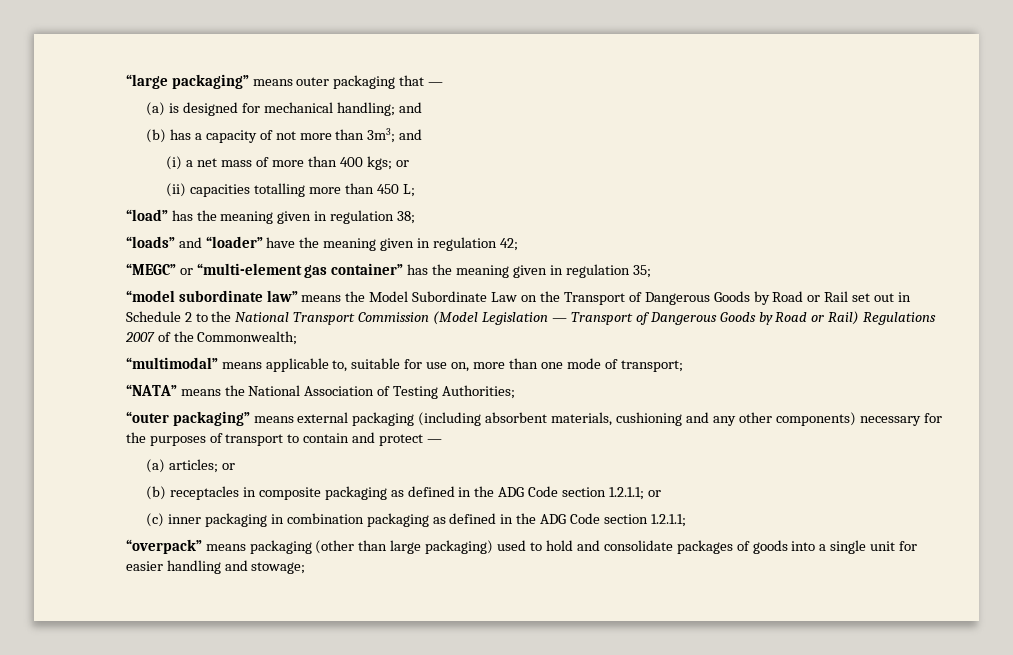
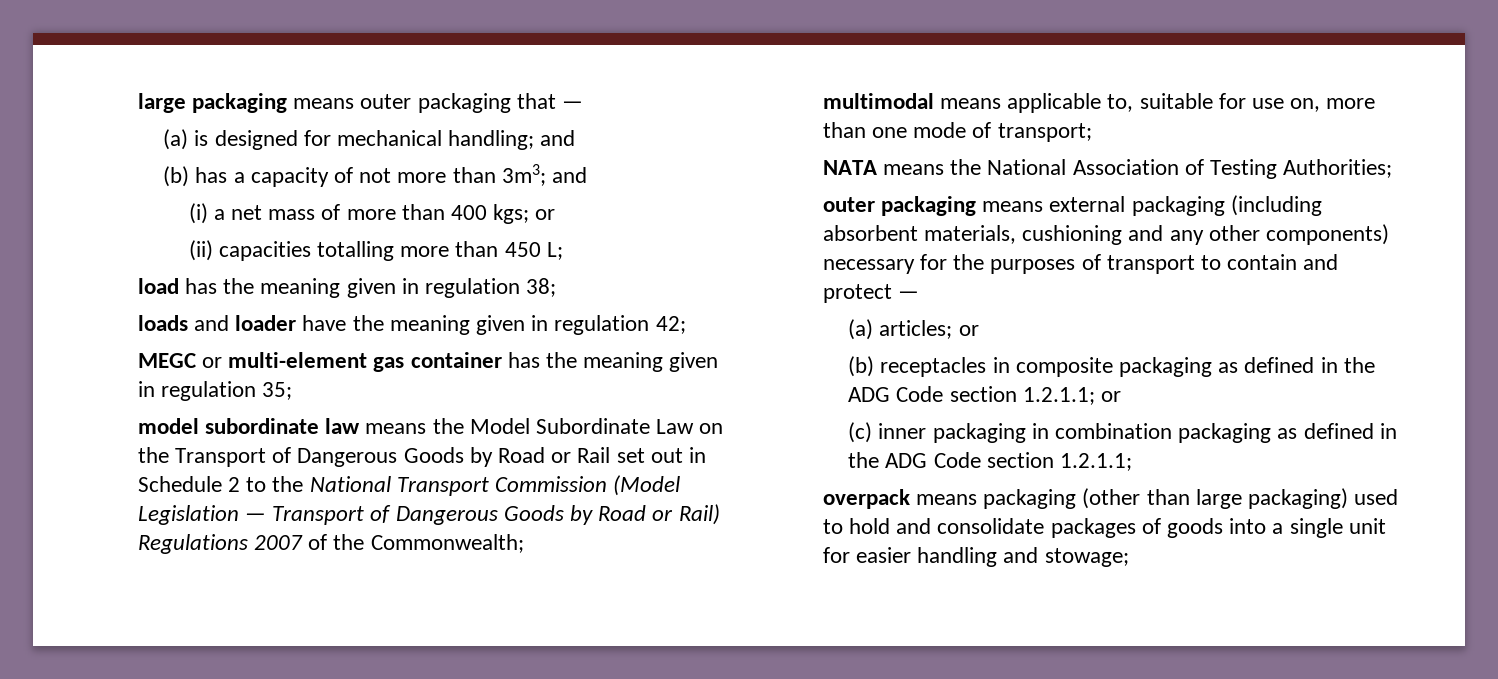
- “large packaging” means outer packaging that —
+ large packaging means outer packaging that —
- “load” has the meaning given in regulation 38;
+ load has the meaning given in regulation 38;
- “loads” and “loader” have the meaning given in regulation 42;
+ loads and loader have the meaning given in regulation 42;
- “MEGC” or “multi-element gas container” has the meaning given in regulation 35;
+ MEGC or multi-element gas container has the meaning given in regulation 35;
- “model subordinate law” means the Model Subordinate Law on the Transport of Dangerous Goods by Road or Rail set out in Schedule 2 to the National Transport Commission (Model Legislation — Transport of Dangerous Goods by Road or Rail) Regulations 2007 of the Commonwealth;
+ model subordinate law means the Model Subordinate Law on the Transport of Dangerous Goods by Road or Rail set out in Schedule 2 to the National Transport Commission (Model Legislation — Transport of Dangerous Goods by Road or Rail) Regulations 2007 of the Commonwealth;
- “multimodal” means applicable to, suitable for use on, more than one mode of transport;
+ multimodal means applicable to, suitable for use on, more than one mode of transport;
- “NATA” means the National Association of Testing Authorities;
+ NATA means the National Association of Testing Authorities;
- “outer packaging” means external packaging (including absorbent materials, cushioning and any other components) necessary for the purposes of transport to contain and protect —
+ outer packaging means external packaging (including absorbent materials, cushioning and any other components) necessary for the purposes of transport to contain and protect —
- “overpack” means packaging (other than large packaging) used to hold and consolidate packages of goods into a single unit for easier handling and stowage;
+ overpack means packaging (other than large packaging) used to hold and consolidate packages of goods into a single unit for easier handling and stowage;

